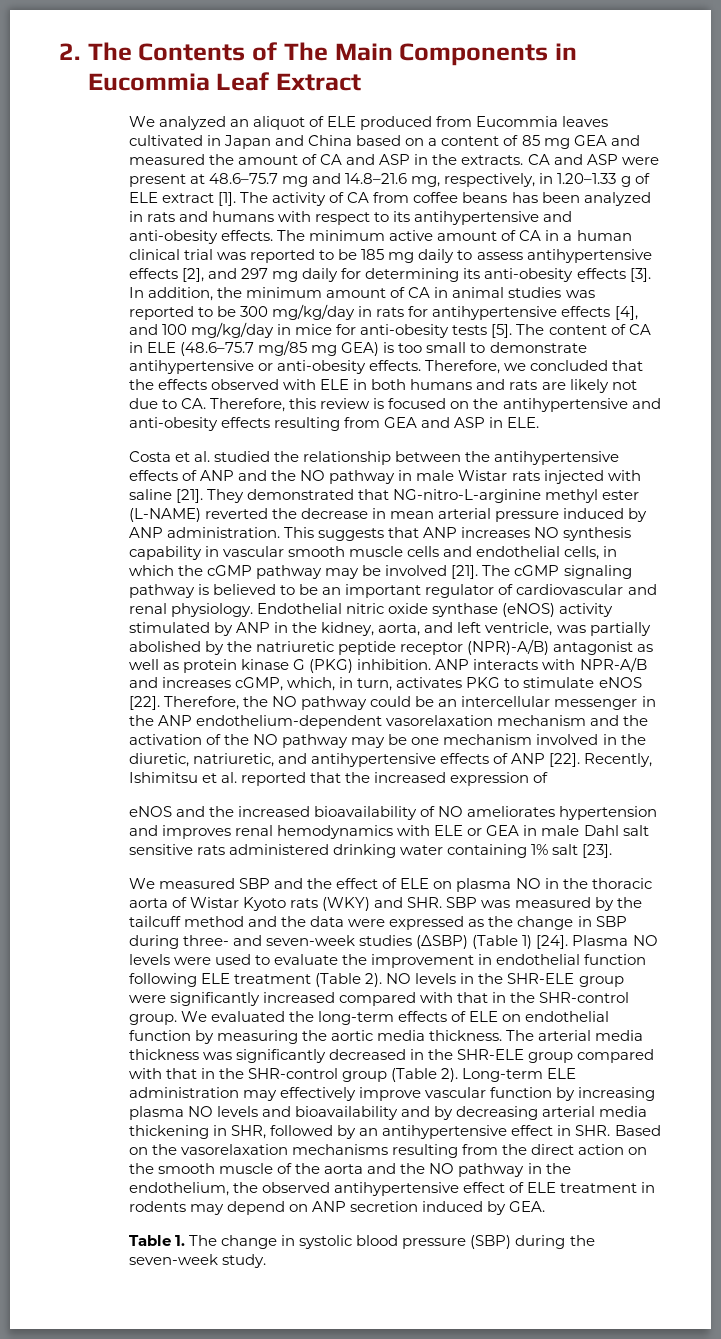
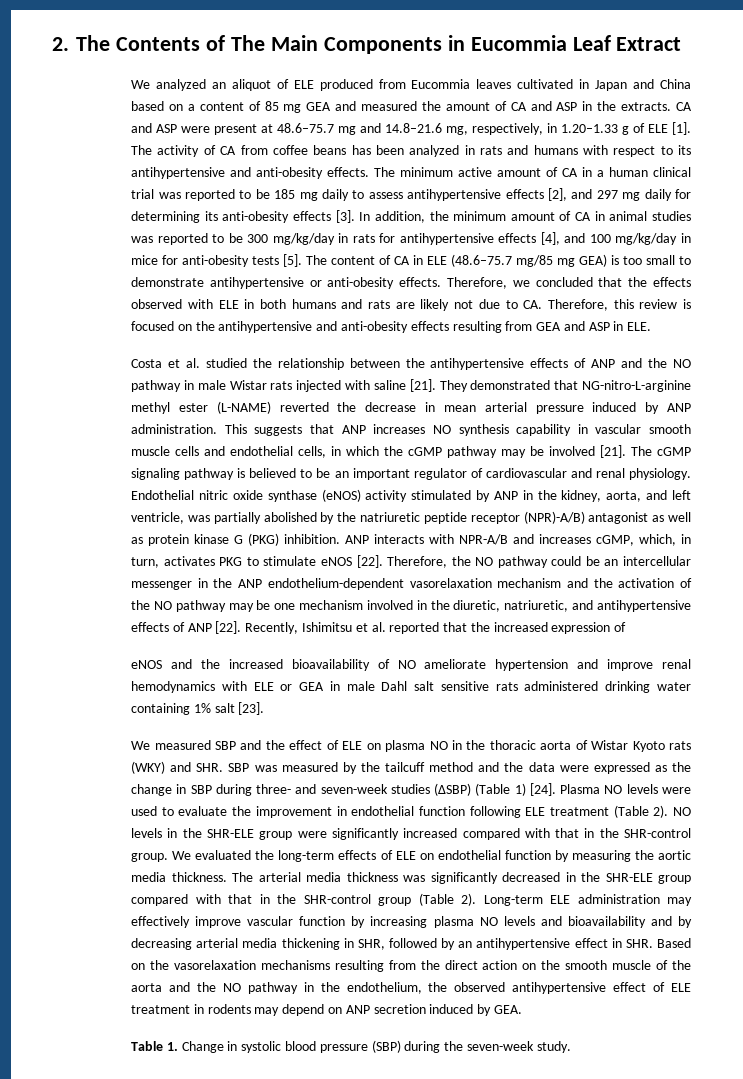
- CA and ASP were present at 48.6–75.7 mg and 14.8–21.6 mg, respectively, in 1.20–1.33 g of ELE extract [1].
+ CA and ASP were present at 48.6–75.7 mg and 14.8–21.6 mg, respectively, in 1.20–1.33 g of ELE [1].
- eNOS and the increased bioavailability of NO ameliorates hypertension and improves renal hemodynamics with ELE or GEA in male Dahl salt sensitive rats administered drinking water containing 1% salt [23].
+ eNOS and the increased bioavailability of NO ameliorate hypertension and improve renal hemodynamics with ELE or GEA in male Dahl salt sensitive rats administered drinking water containing 1% salt [23].
- Table 1. The change in systolic blood pressure (SBP) during the seven-week study.
+ Table 1. Change in systolic blood pressure (SBP) during the seven-week study.

